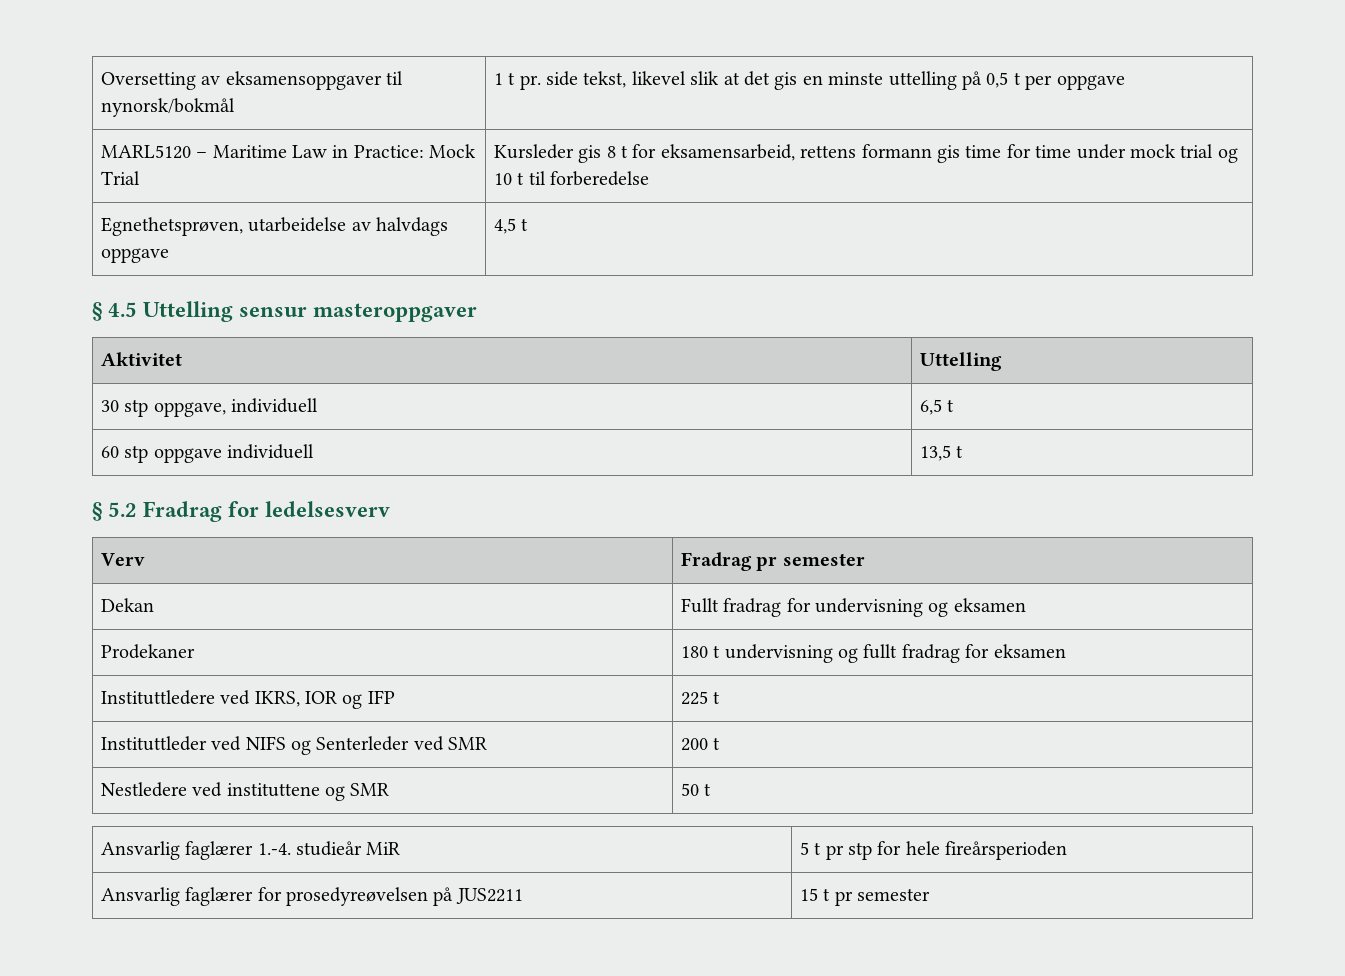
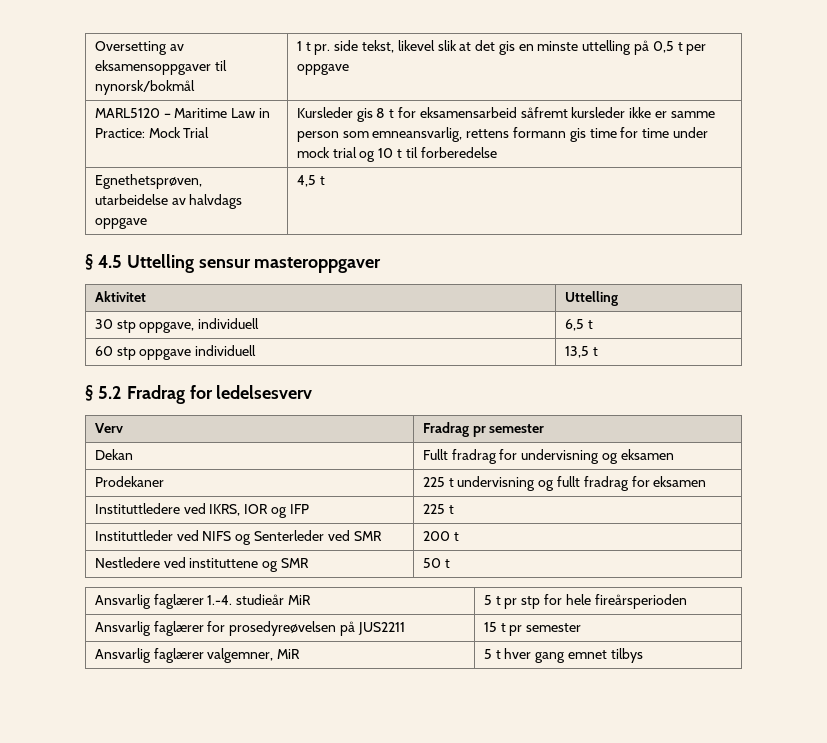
- MARL5120 – Maritime Law in Practice: Mock Trial | Kursleder gis 8 t for eksamensarbeid, rettens formann gis time for time under mock trial og 10 t til forberedelse
+ MARL5120 – Maritime Law in Practice: Mock Trial | Kursleder gis 8 t for eksamensarbeid såfremt kursleder ikke er samme person som emneansvarlig, rettens formann gis time for time under mock trial og 10 t til forberedelse
- Prodekaner | 180 t undervisning og fullt fradrag for eksamen
+ Prodekaner | 225 t undervisning og fullt fradrag for eksamen
+ Ansvarlig faglærer valgemner, MiR | 5 t hver gang emnet tilbys

